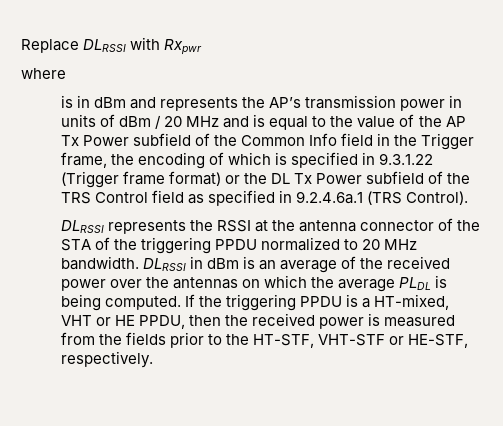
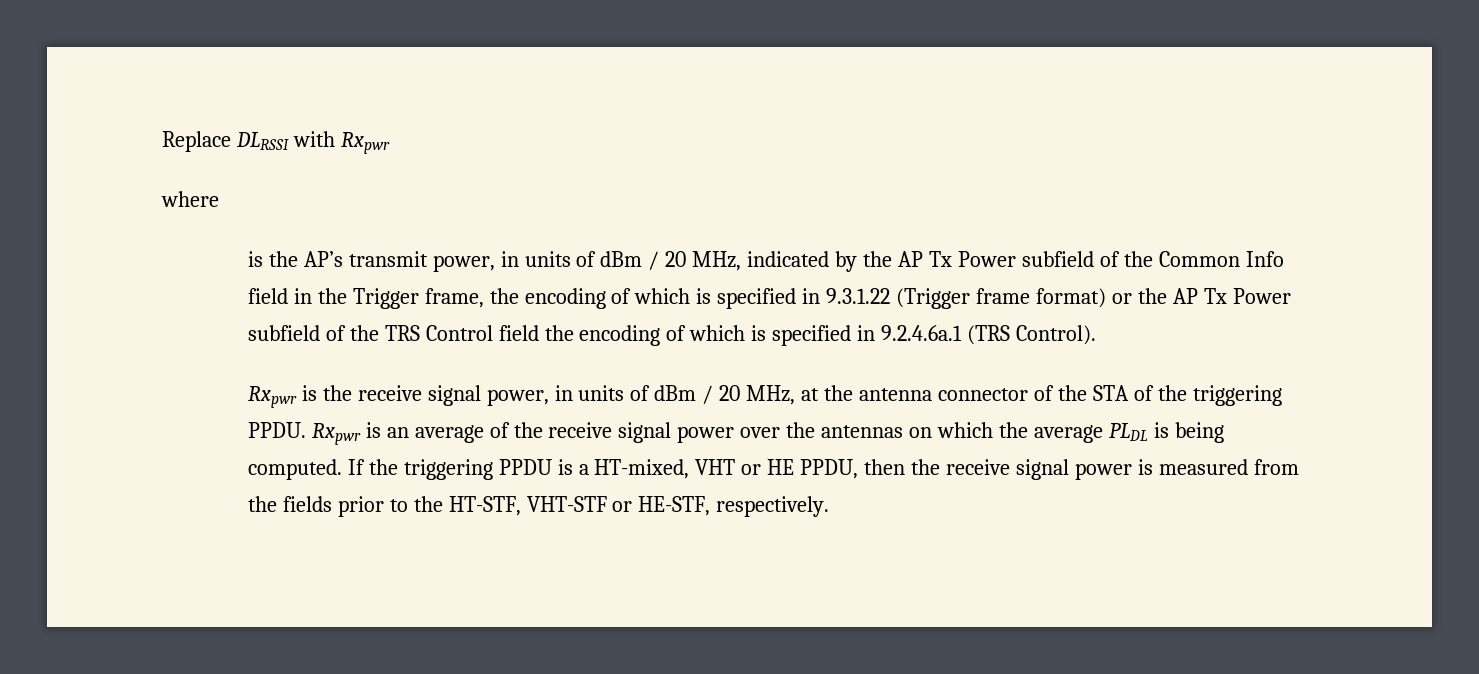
- is in dBm and represents the AP’s transmission power in units of dBm / 20 MHz and is equal to the value of the AP Tx Power subfield of the Common Info field in the Trigger frame, the encoding of which is specified in 9.3.1.22 (Trigger frame format) or the DL Tx Power subfield of the TRS Control field as specified in 9.2.4.6a.1 (TRS Control).
+ is the AP’s transmit power, in units of dBm / 20 MHz, indicated by the AP Tx Power subfield of the Common Info field in the Trigger frame, the encoding of which is specified in 9.3.1.22 (Trigger frame format) or the AP Tx Power subfield of the TRS Control field the encoding of which is specified in 9.2.4.6a.1 (TRS Control).
- DLRSSI represents the RSSI at the antenna connector of the STA of the triggering PPDU normalized to 20 MHz bandwidth. DLRSSI in dBm is an average of the received power over the antennas on which the average PLDL is being computed.
+ Rxpwr is the receive signal power, in units of dBm / 20 MHz, at the antenna connector of the STA of the triggering PPDU. Rxpwr is an average of the receive signal power over the antennas on which the average PLDL is being computed.
- If the triggering PPDU is a HT-mixed, VHT or HE PPDU, then the received power is measured from the fields prior to the HT-STF, VHT-STF or HE-STF, respectively.
+ If the triggering PPDU is a HT-mixed, VHT or HE PPDU, then the receive signal power is measured from the fields prior to the HT-STF, VHT-STF or HE-STF, respectively.

